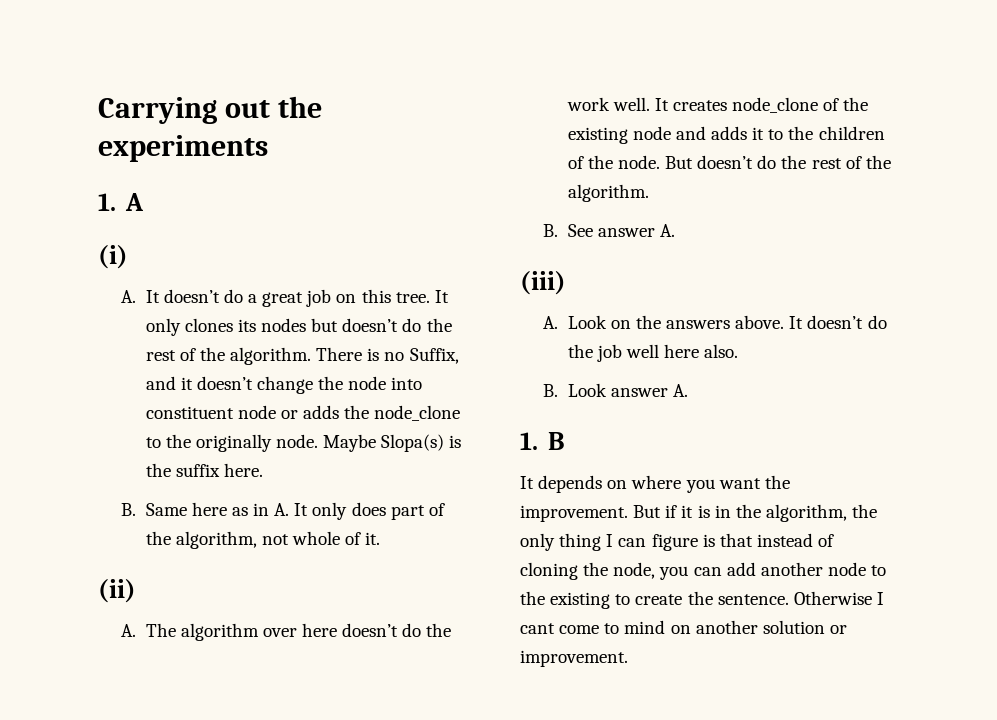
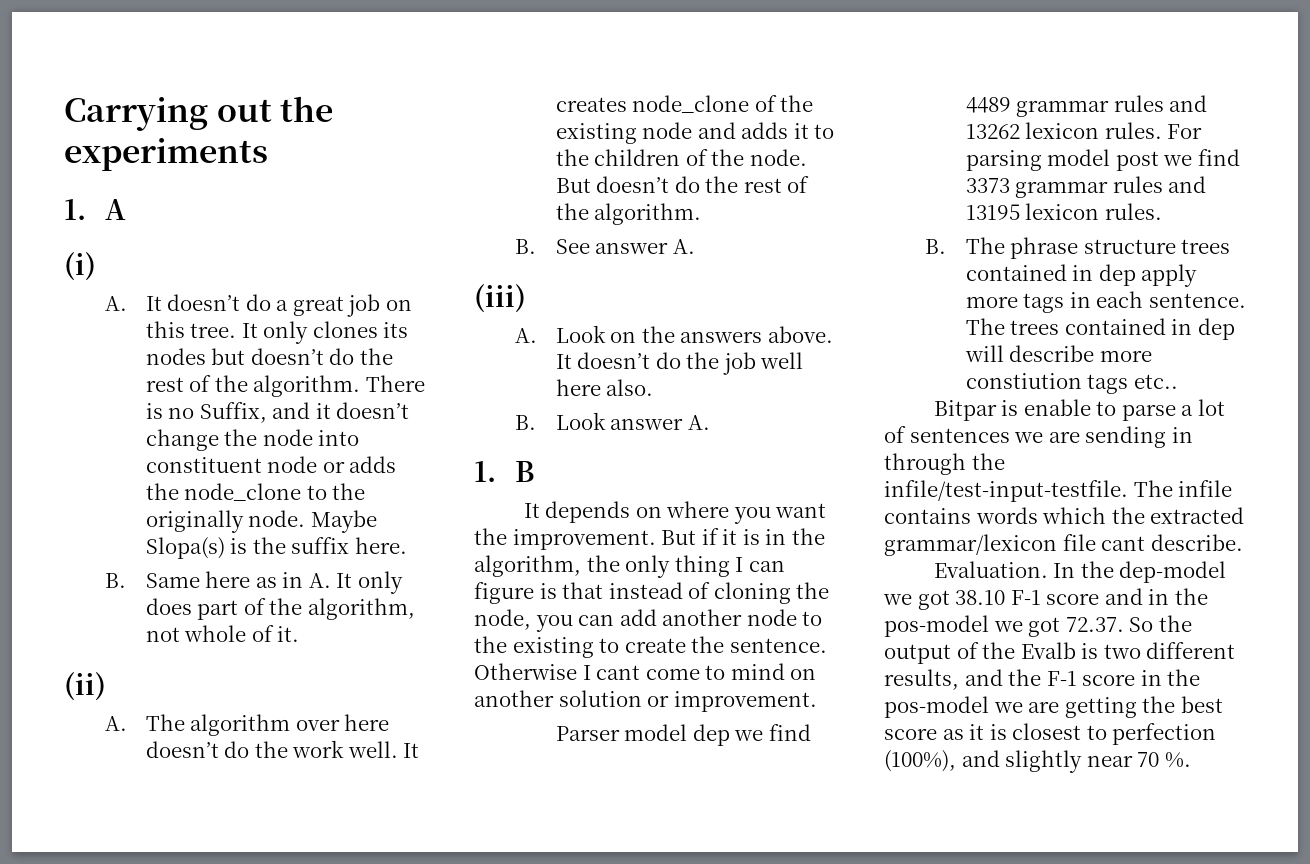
+ Parser model dep we find 4489 grammar rules and 13262 lexicon rules. For parsing model post we find 3373 grammar rules and 13195 lexicon rules.
+ B. The phrase structure trees contained in dep apply more tags in each sentence. The trees contained in dep will describe more constiution tags etc..
+ Bitpar is enable to parse a lot of sentences we are sending in through the infile/test-input-testfile. The infile contains words which the extracted grammar/lexicon file cant describe.
+ Evaluation. In the dep-model we got 38.10 F-1 score and in the pos-model we got 72.37. So the output of the Evalb is two different results, and the F-1 score in the pos-model we are getting the best score as it is closest to perfection (100%), and slightly near 70 %.

